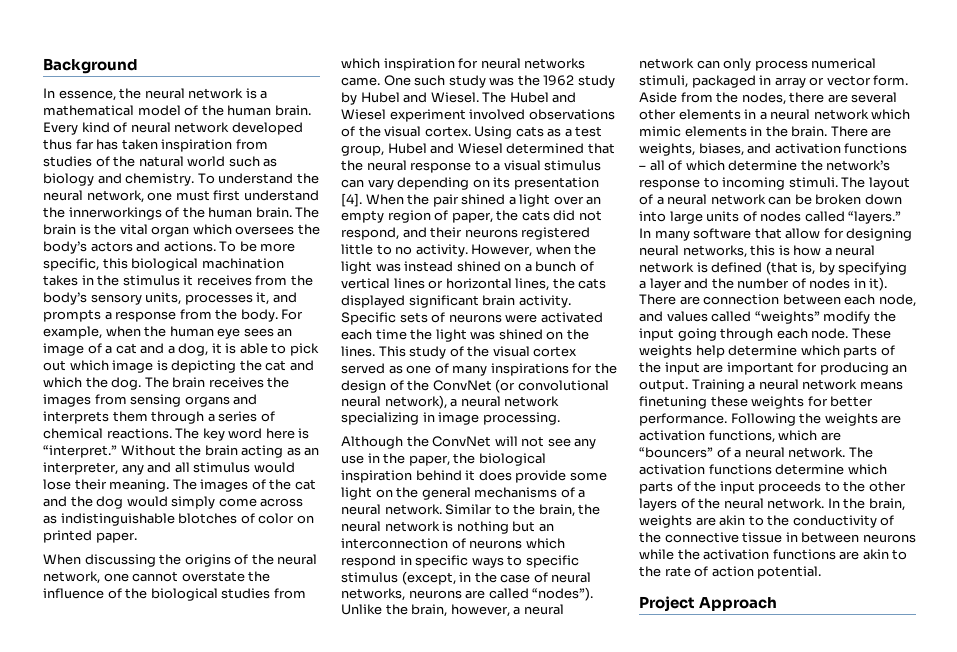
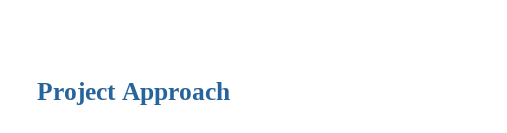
- Background
- In essence, the neural network is a mathematical model of the human brain. Every kind of neural network developed thus far has taken inspiration from studies of the natural world such as biology and chemistry. To understand the neural network, one must first understand the innerworkings of the human brain. The brain is the vital organ which oversees the body’s actors and actions. To be more specific, this biological machination takes in the stimulus it receives from the body’s sensory units, processes it, and prompts a response from the body. For example, when the human eye sees an image of a cat and a dog, it is able to pick out which image is depicting the cat and which the dog. The brain receives the images from sensing organs and interprets them through a series of chemical reactions. The key word here is “interpret.” Without the brain acting as an interpreter, any and all stimulus would lose their meaning. The images of the cat and the dog would simply come across as indistinguishable blotches of color on printed paper.
- When discussing the origins of the neural network, one cannot overstate the influence of the biological studies from which inspiration for neural networks came. One such study was the 1962 study by Hubel and Wiesel. The Hubel and Wiesel experiment involved observations of the visual cortex. Using cats as a test group, Hubel and Wiesel determined that the neural response to a visual stimulus can vary depending on its presentation [4]. When the pair shined a light over an empty region of paper, the cats did not respond, and their neurons registered little to no activity. However, when the light was instead shined on a bunch of vertical lines or horizontal lines, the cats displayed significant brain activity. Specific sets of neurons were activated each time the light was shined on the lines. This study of the visual cortex served as one of many inspirations for the design of the ConvNet (or convolutional neural network), a neural network specializing in image processing.
- Although the ConvNet will not see any use in the paper, the biological inspiration behind it does provide some light on the general mechanisms of a neural network. Similar to the brain, the neural network is nothing but an interconnection of neurons which respond in specific ways to specific stimulus (except, in the case of neural networks, neurons are called “nodes”). Unlike the brain, however, a neural network can only process numerical stimuli, packaged in array or vector form. Aside from the nodes, there are several other elements in a neural network which mimic elements in the brain. There are weights, biases, and activation functions – all of which determine the network’s response to incoming stimuli. The layout of a neural network can be broken down into large units of nodes called “layers.” In many software that allow for designing neural networks, this is how a neural network is defined (that is, by specifying a layer and the number of nodes in it). There are connection between each node, and values called “weights” modify the input going through each node. These weights help determine which parts of the input are important for producing an output. Training a neural network means finetuning these weights for better performance. Following the weights are activation functions, which are “bouncers” of a neural network. The activation functions determine which parts of the input proceeds to the other layers of the neural network. In the brain, weights are akin to the conductivity of the connective tissue in between neurons while the activation functions are akin to the rate of action potential.

